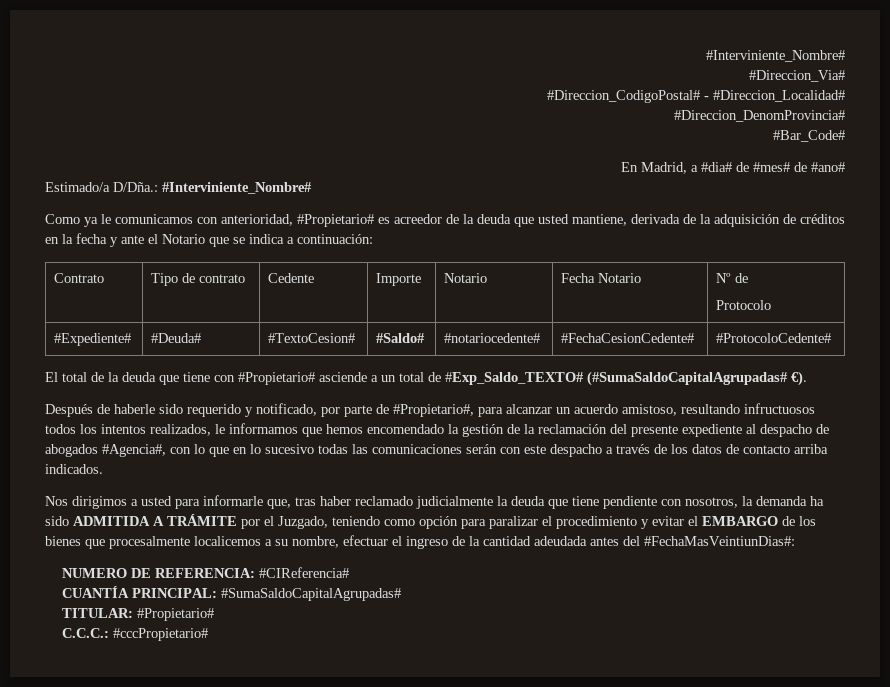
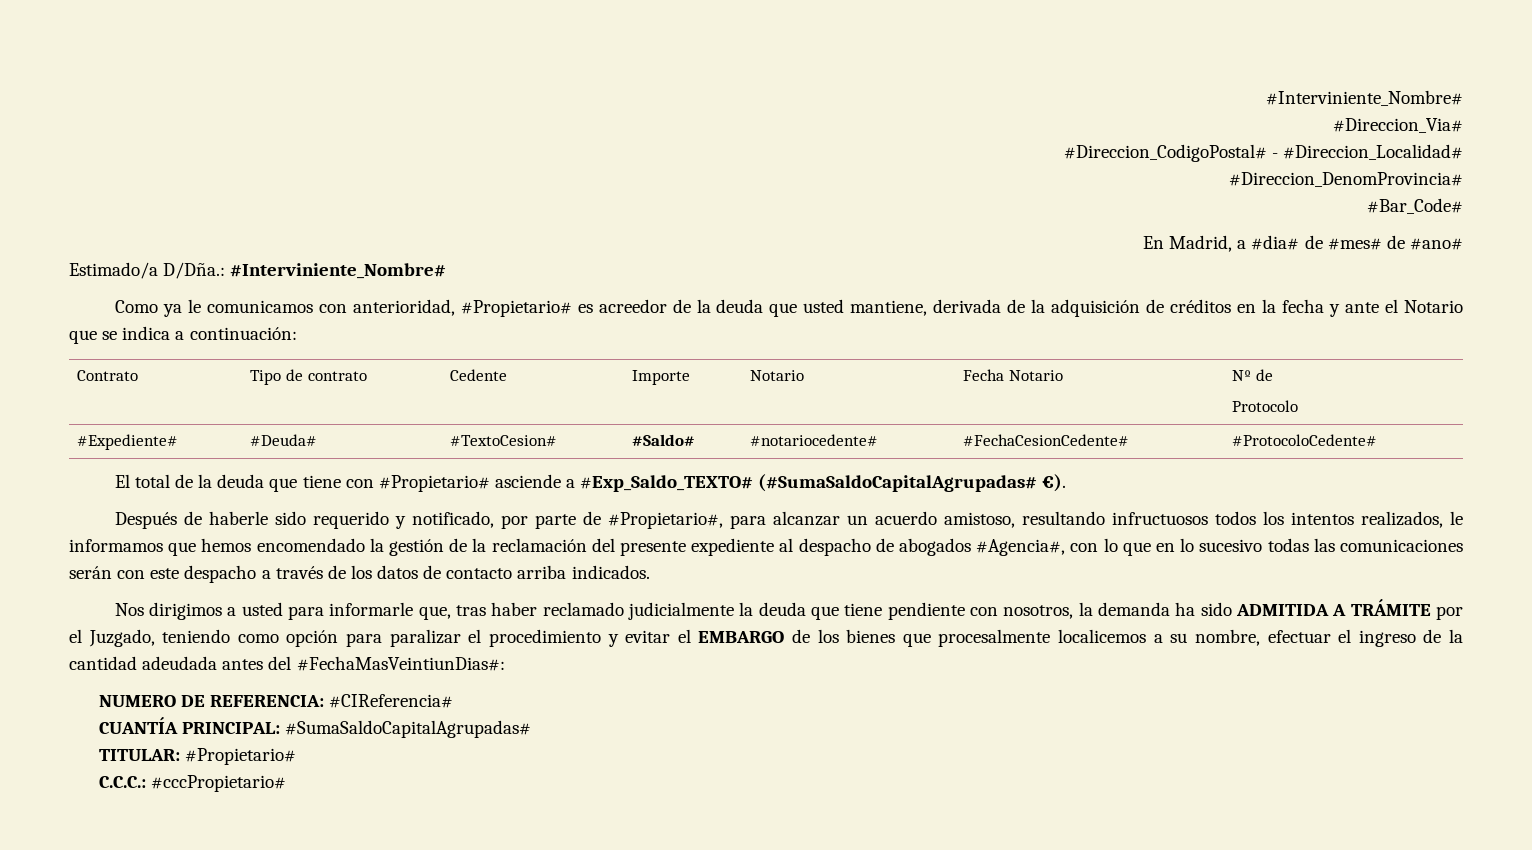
- El total de la deuda que tiene con #Propietario# asciende a un total de #Exp_Saldo_TEXTO# (#SumaSaldoCapitalAgrupadas# €).
+ El total de la deuda que tiene con #Propietario# asciende a #Exp_Saldo_TEXTO# (#SumaSaldoCapitalAgrupadas# €).

